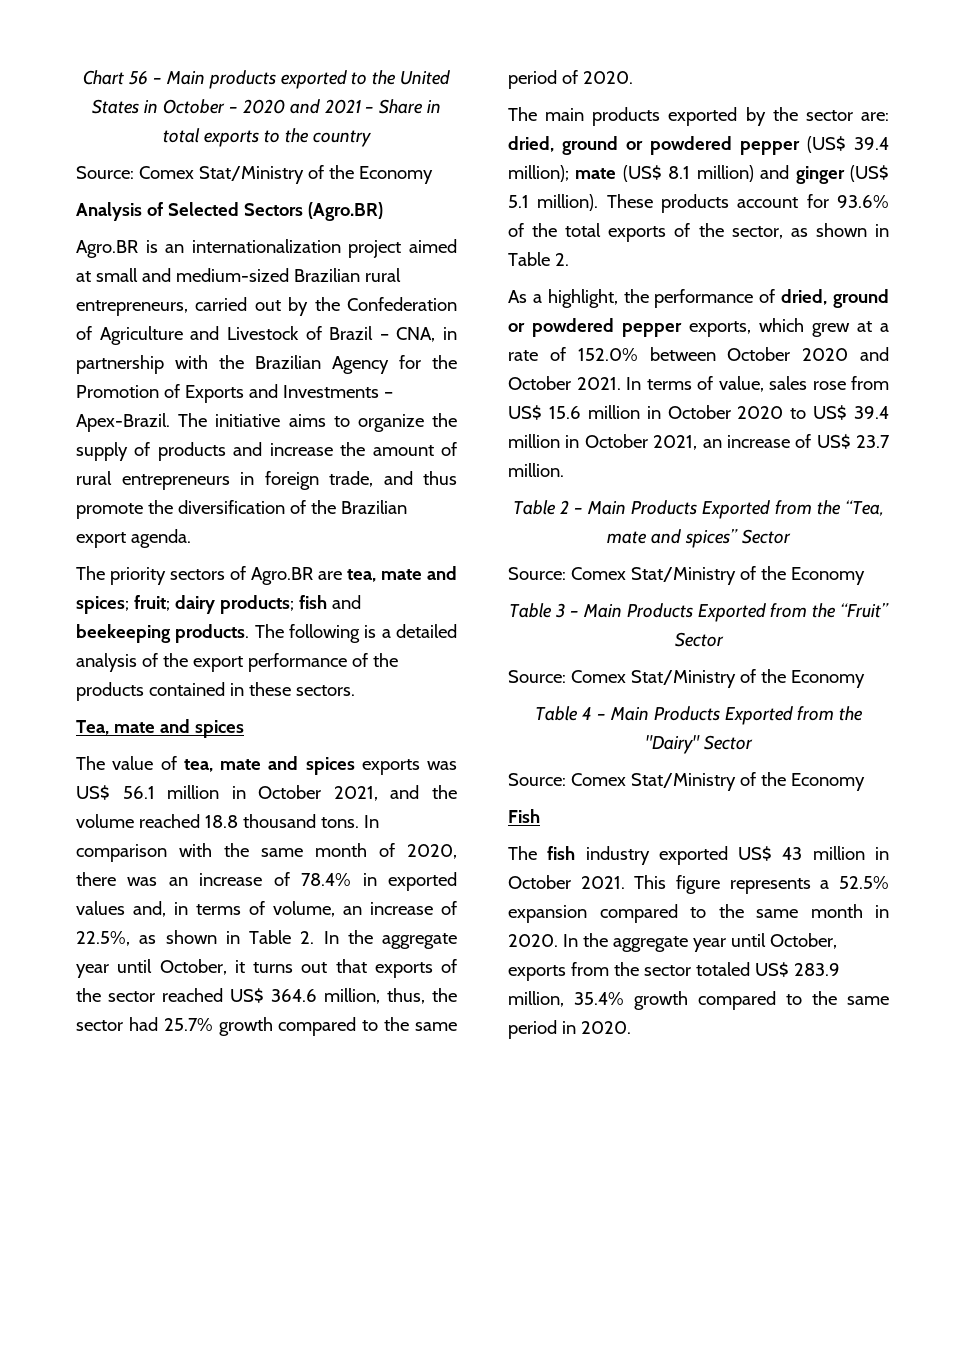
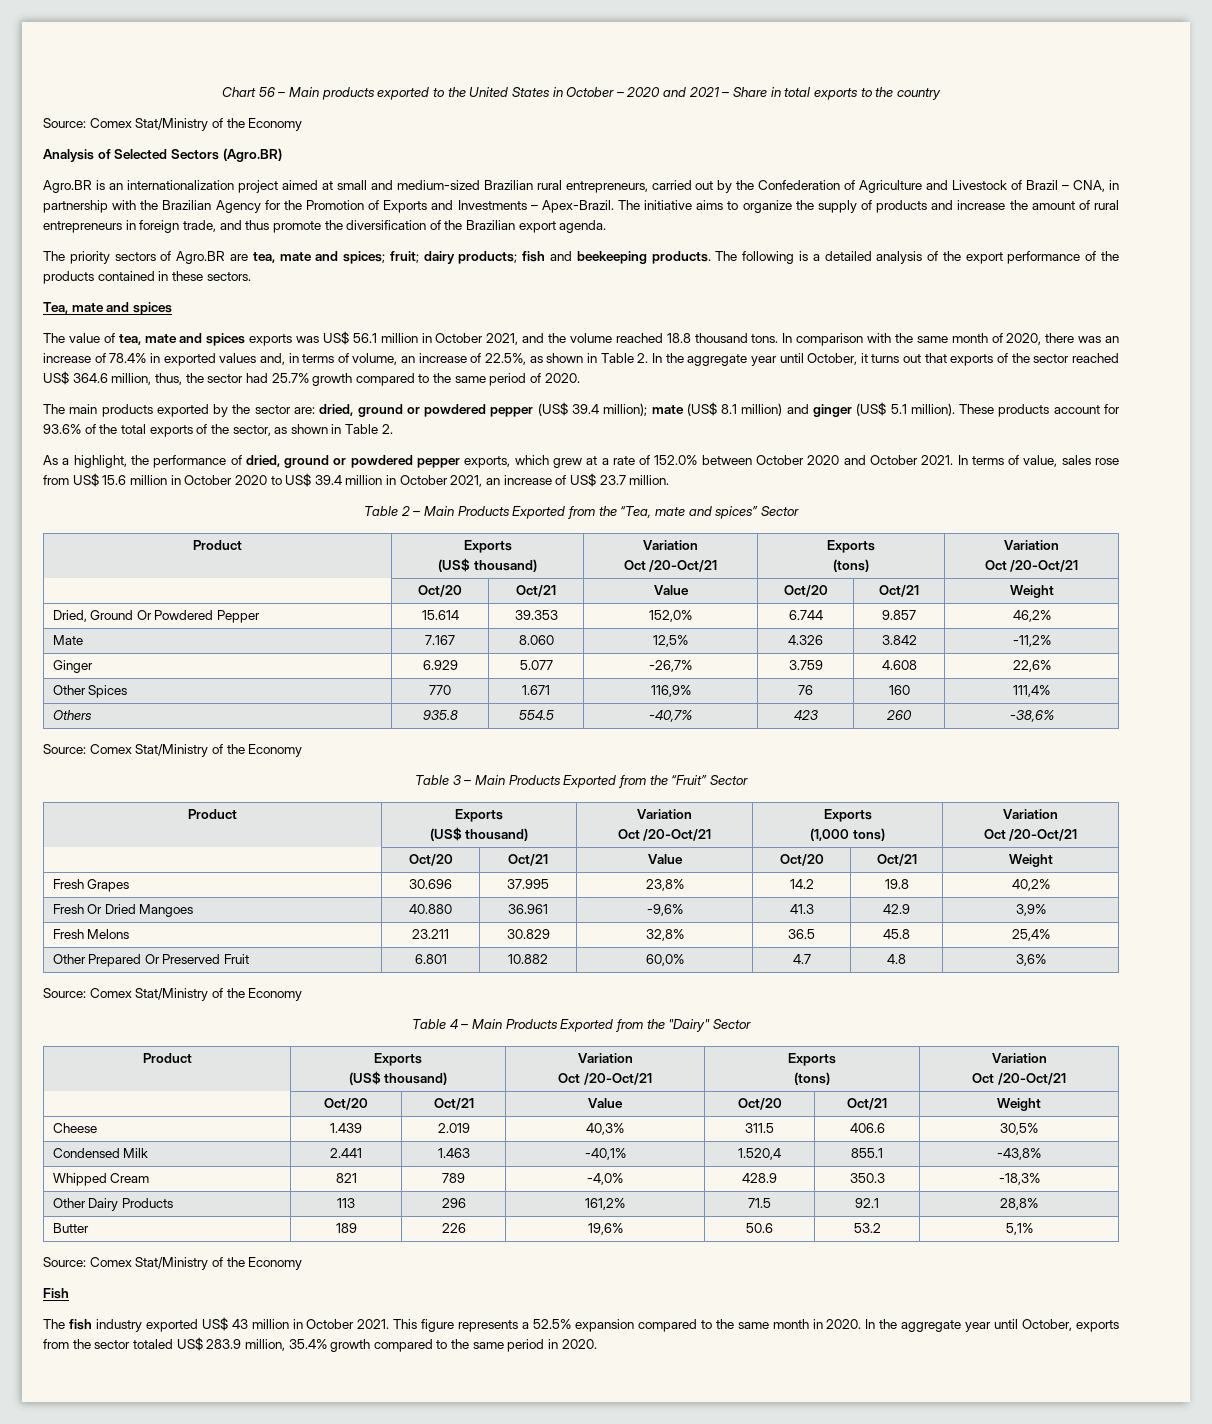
  Table 2 – Main Products Exported from the “Tea, mate and spices” Sector
+ Product | Exports
+ (US$ thousand) | Variation
+ Oct /20-Oct/21 | Exports
+ (tons) | Variation
+ Oct /20-Oct/21
+ | Oct/20 | Oct/21 | Value | Oct/20 | Oct/21 | Weight
+ Dried, Ground Or Powdered Pepper | 15.614 | 39.353 | 152,0% | 6.744 | 9.857 | 46,2%
+ Mate | 7.167 | 8.060 | 12,5% | 4.326 | 3.842 | -11,2%
+ Ginger | 6.929 | 5.077 | -26,7% | 3.759 | 4.608 | 22,6%
+ Other Spices | 770 | 1.671 | 116,9% | 76 | 160 | 111,4%
+ Others | 935.8 | 554.5 | -40,7% | 423 | 260 | -38,6%
  Table 3 – Main Products Exported from the “Fruit” Sector
+ Product | Exports
+ (US$ thousand) | Variation
+ Oct /20-Oct/21 | Exports
+ (1,000 tons) | Variation
+ Oct /20-Oct/21
+ | Oct/20 | Oct/21 | Value | Oct/20 | Oct/21 | Weight
+ Fresh Grapes | 30.696 | 37.995 | 23,8% | 14.2 | 19.8 | 40,2%
+ Fresh Or Dried Mangoes | 40.880 | 36.961 | -9,6% | 41.3 | 42.9 | 3,9%
+ Fresh Melons | 23.211 | 30.829 | 32,8% | 36.5 | 45.8 | 25,4%
+ Other Prepared Or Preserved Fruit | 6.801 | 10.882 | 60,0% | 4.7 | 4.8 | 3,6%
  Table 4 – Main Products Exported from the "Dairy" Sector
+ Product | Exports
+ (US$ thousand) | Variation
+ Oct /20-Oct/21 | Exports
+ (tons) | Variation
+ Oct /20-Oct/21
+ | Oct/20 | Oct/21 | Value | Oct/20 | Oct/21 | Weight
+ Cheese | 1.439 | 2.019 | 40,3% | 311.5 | 406.6 | 30,5%
+ Condensed Milk | 2.441 | 1.463 | -40,1% | 1.520,4 | 855.1 | -43,8%
+ Whipped Cream | 821 | 789 | -4,0% | 428.9 | 350.3 | -18,3%
+ Other Dairy Products | 113 | 296 | 161,2% | 71.5 | 92.1 | 28,8%
+ Butter | 189 | 226 | 19,6% | 50.6 | 53.2 | 5,1%

